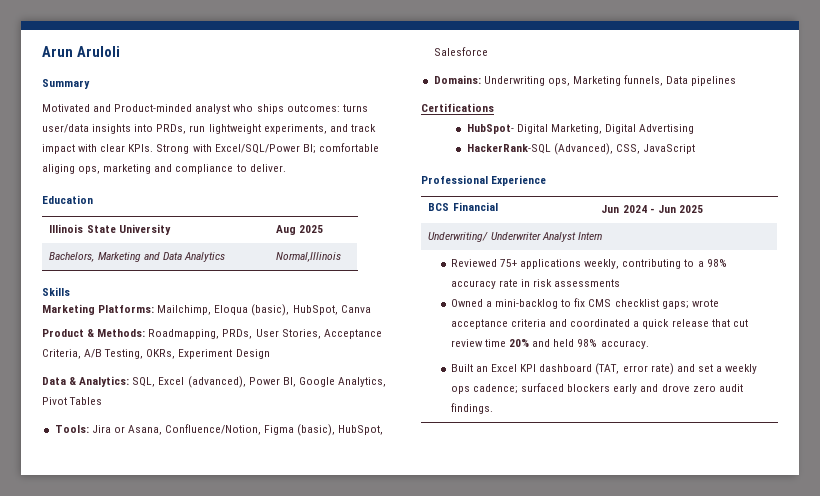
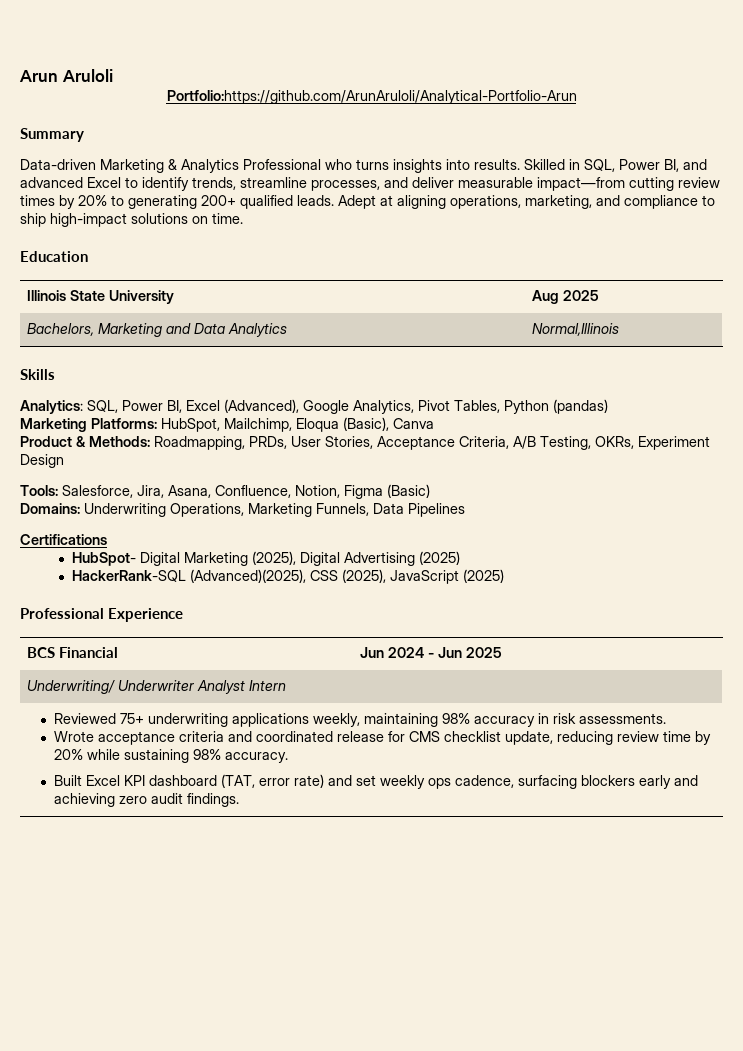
+ Portfolio:https://github.com/ArunAruloli/Analytical-Portfolio-Arun
- Motivated and Product-minded analyst who ships outcomes: turns user/data insights into PRDs, run lightweight experiments, and track impact with clear KPIs. Strong with Excel/SQL/Power BI; comfortable aliging ops, marketing and compliance to deliver.
+ Data-driven Marketing & Analytics Professional who turns insights into results. Skilled in SQL, Power BI, and advanced Excel to identify trends, streamline processes, and deliver measurable impact—from cutting review times by 20% to generating 200+ qualified leads. Adept at aligning operations, marketing, and compliance to ship high-impact solutions on time.
+ Analytics: SQL, Power BI, Excel (Advanced), Google Analytics, Pivot Tables, Python (pandas)
- Marketing Platforms: Mailchimp, Eloqua (basic), HubSpot, Canva
+ Marketing Platforms: HubSpot, Mailchimp, Eloqua (Basic), Canva
- Data & Analytics: SQL, Excel (advanced), Power BI, Google Analytics, Pivot Tables
- Tools: Jira or Asana, Confluence/Notion, Figma (basic), HubSpot, Salesforce
- Domains: Underwriting ops, Marketing funnels, Data pipelines
+ Tools: Salesforce, Jira, Asana, Confluence, Notion, Figma (Basic)
+ Domains: Underwriting Operations, Marketing Funnels, Data Pipelines
- HubSpot- Digital Marketing, Digital Advertising
+ HubSpot- Digital Marketing (2025), Digital Advertising (2025)
- HackerRank-SQL (Advanced), CSS, JavaScript
+ HackerRank-SQL (Advanced)(2025), CSS (2025), JavaScript (2025)
- Reviewed 75+ applications weekly, contributing to a 98% accuracy rate in risk assessments
- Owned a mini-backlog to fix CMS checklist gaps; wrote acceptance criteria and coordinated a quick release that cut review time 20% and held 98% accuracy.
+ Reviewed 75+ underwriting applications weekly, maintaining 98% accuracy in risk assessments.
+ Wrote acceptance criteria and coordinated release for CMS checklist update, reducing review time by 20% while sustaining 98% accuracy.
- Built an Excel KPI dashboard (TAT, error rate) and set a weekly ops cadence; surfaced blockers early and drove zero audit findings.
+ Built Excel KPI dashboard (TAT, error rate) and set weekly ops cadence, surfacing blockers early and achieving zero audit findings.

